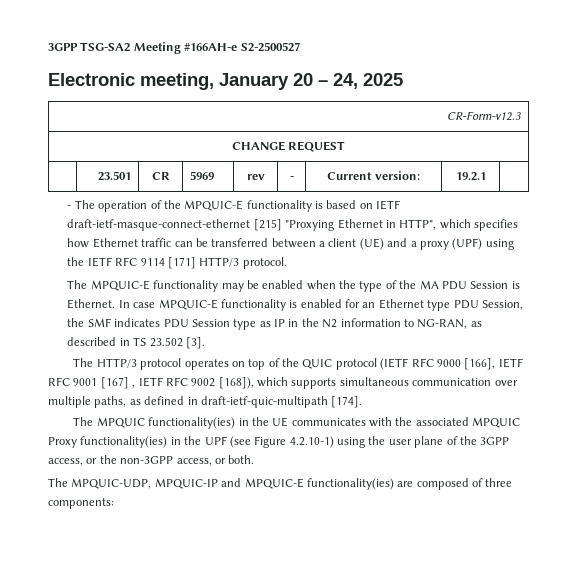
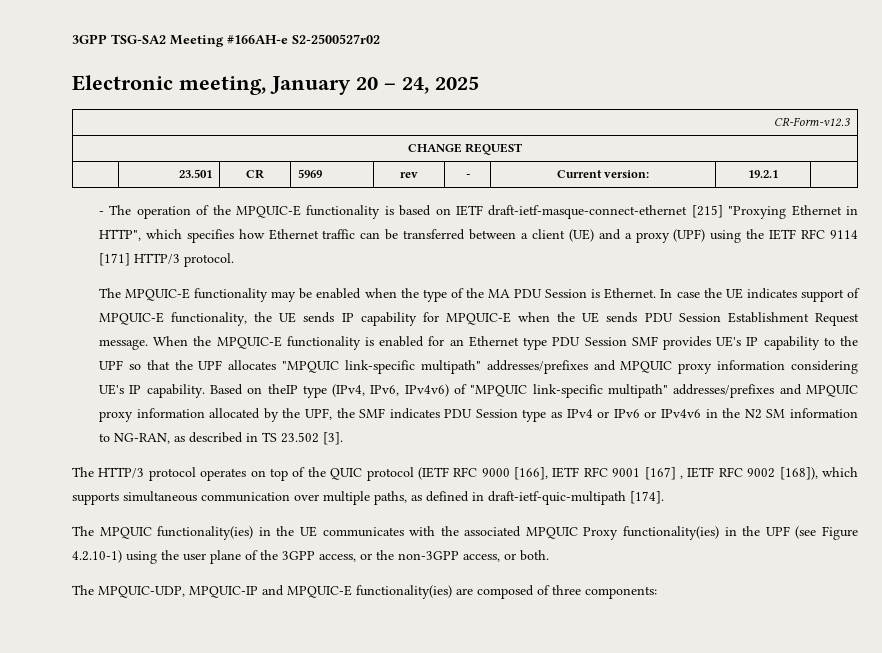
- 3GPP TSG-SA2 Meeting #166AH-e S2-2500527
+ 3GPP TSG-SA2 Meeting #166AH-e S2-2500527r02
- In case MPQUIC-E functionality is enabled for an Ethernet type PDU Session, the SMF indicates PDU Session type as IP in the N2 information to NG-RAN, as described in TS 23.502 [3].
+ In case the UE indicates support of MPQUIC-E functionality, the UE sends IP capability for MPQUIC-E when the UE sends PDU Session Establishment Request message. When the MPQUIC-E functionality is enabled for an Ethernet type PDU Session SMF provides UE's IP capability to the UPF so that the UPF allocates "MPQUIC link-specific multipath" addresses/prefixes and MPQUIC proxy information considering UE's IP capability. Based on theIP type (IPv4, IPv6, IPv4v6) of "MPQUIC link-specific multipath" addresses/prefixes and MPQUIC proxy information allocated by the UPF, the SMF indicates PDU Session type as IPv4 or IPv6 or IPv4v6 in the N2 SM information to NG-RAN, as described in TS 23.502 [3].

